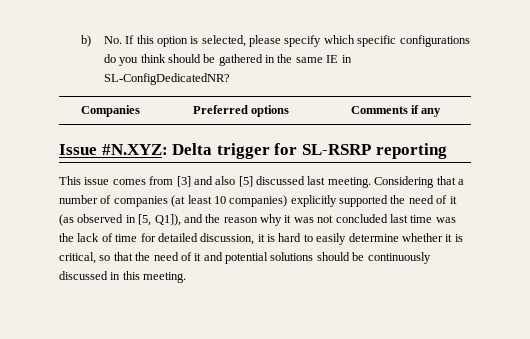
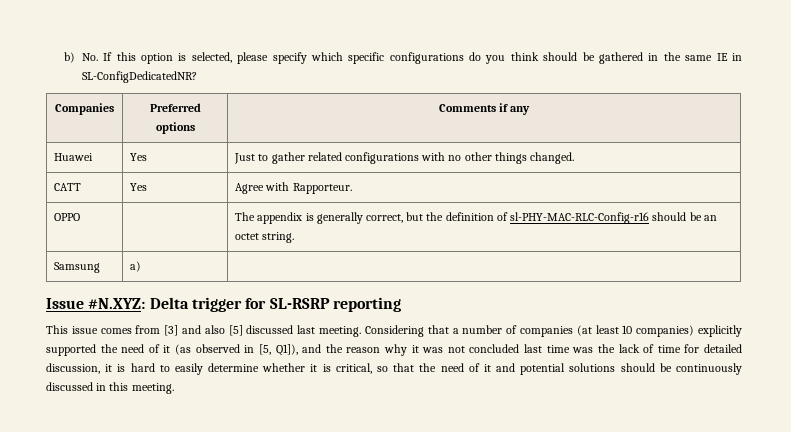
+ Huawei | Yes | Just to gather related configurations with no other things changed.
+ CATT | Yes | Agree with Rapporteur.
+ OPPO | | The appendix is generally correct, but the definition of sl-PHY-MAC-RLC-Config-r16 should be an octet string.
+ Samsung | a) |

